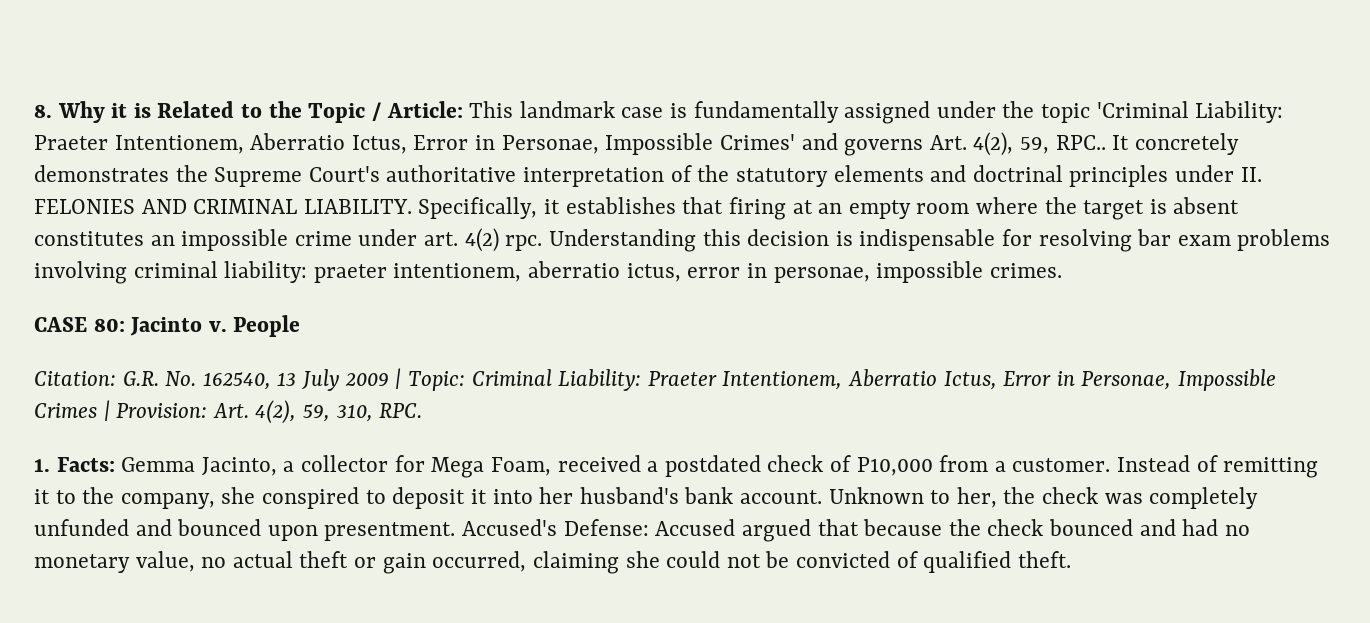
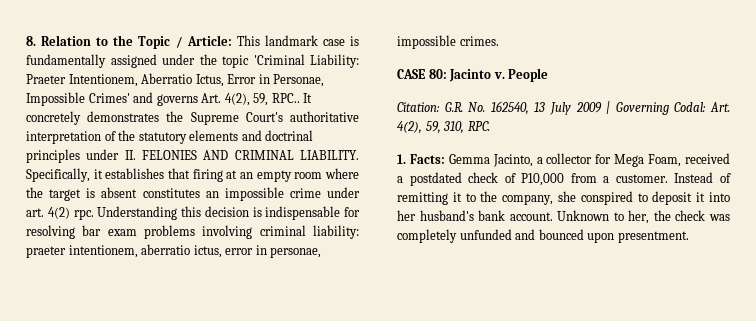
- 8. Why it is Related to the Topic / Article: This landmark case is fundamentally assigned under the topic 'Criminal Liability: Praeter Intentionem, Aberratio Ictus, Error in Personae, Impossible Crimes' and governs Art. 4(2), 59, RPC..
+ 8. Relation to the Topic / Article: This landmark case is fundamentally assigned under the topic 'Criminal Liability: Praeter Intentionem, Aberratio Ictus, Error in Personae, Impossible Crimes' and governs Art. 4(2), 59, RPC..
- Citation: G.R. No. 162540, 13 July 2009 | Topic: Criminal Liability: Praeter Intentionem, Aberratio Ictus, Error in Personae, Impossible Crimes | Provision: Art. 4(2), 59, 310, RPC.
+ Citation: G.R. No. 162540, 13 July 2009 | Governing Codal: Art. 4(2), 59, 310, RPC.
- Accused's Defense: Accused argued that because the check bounced and had no monetary value, no actual theft or gain occurred, claiming she could not be convicted of qualified theft.

